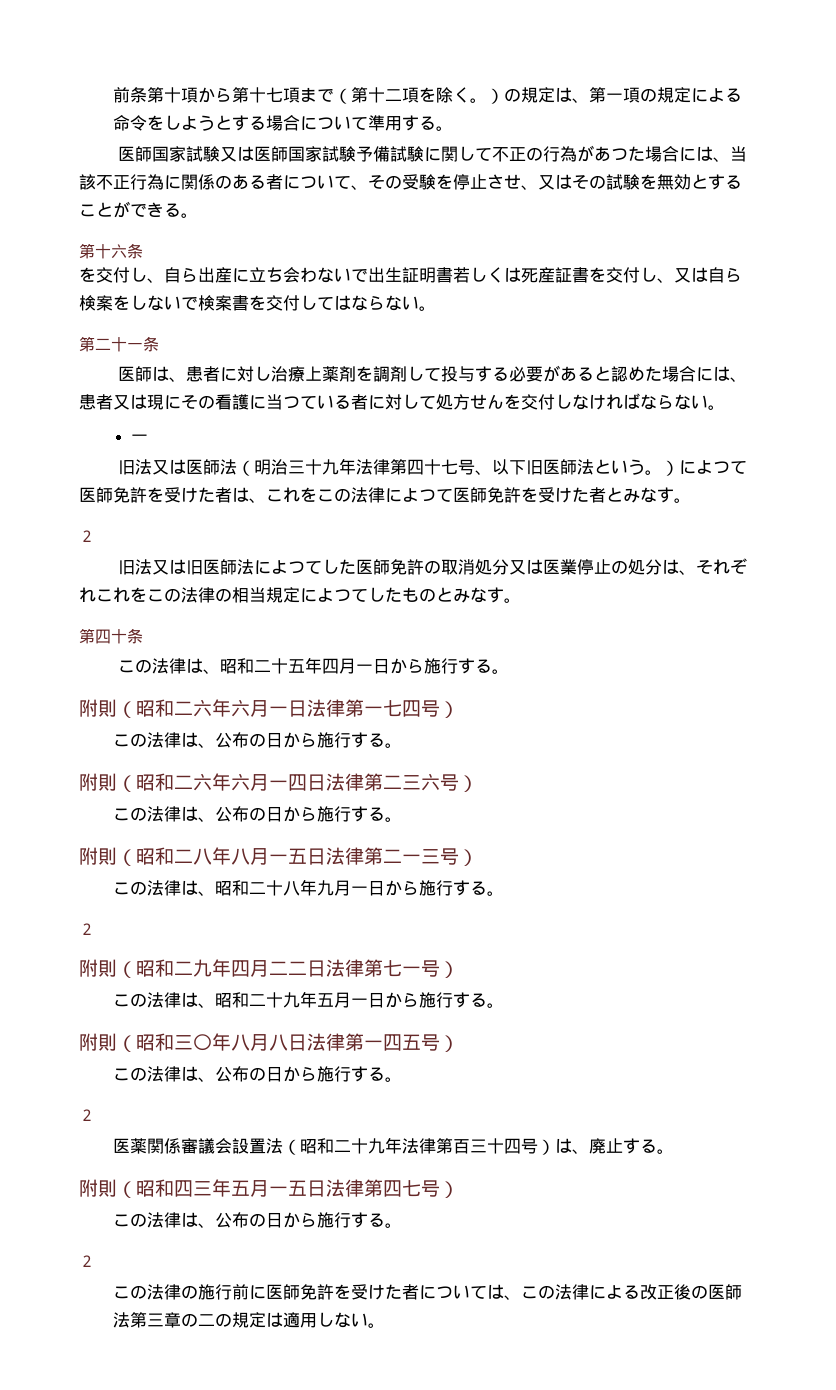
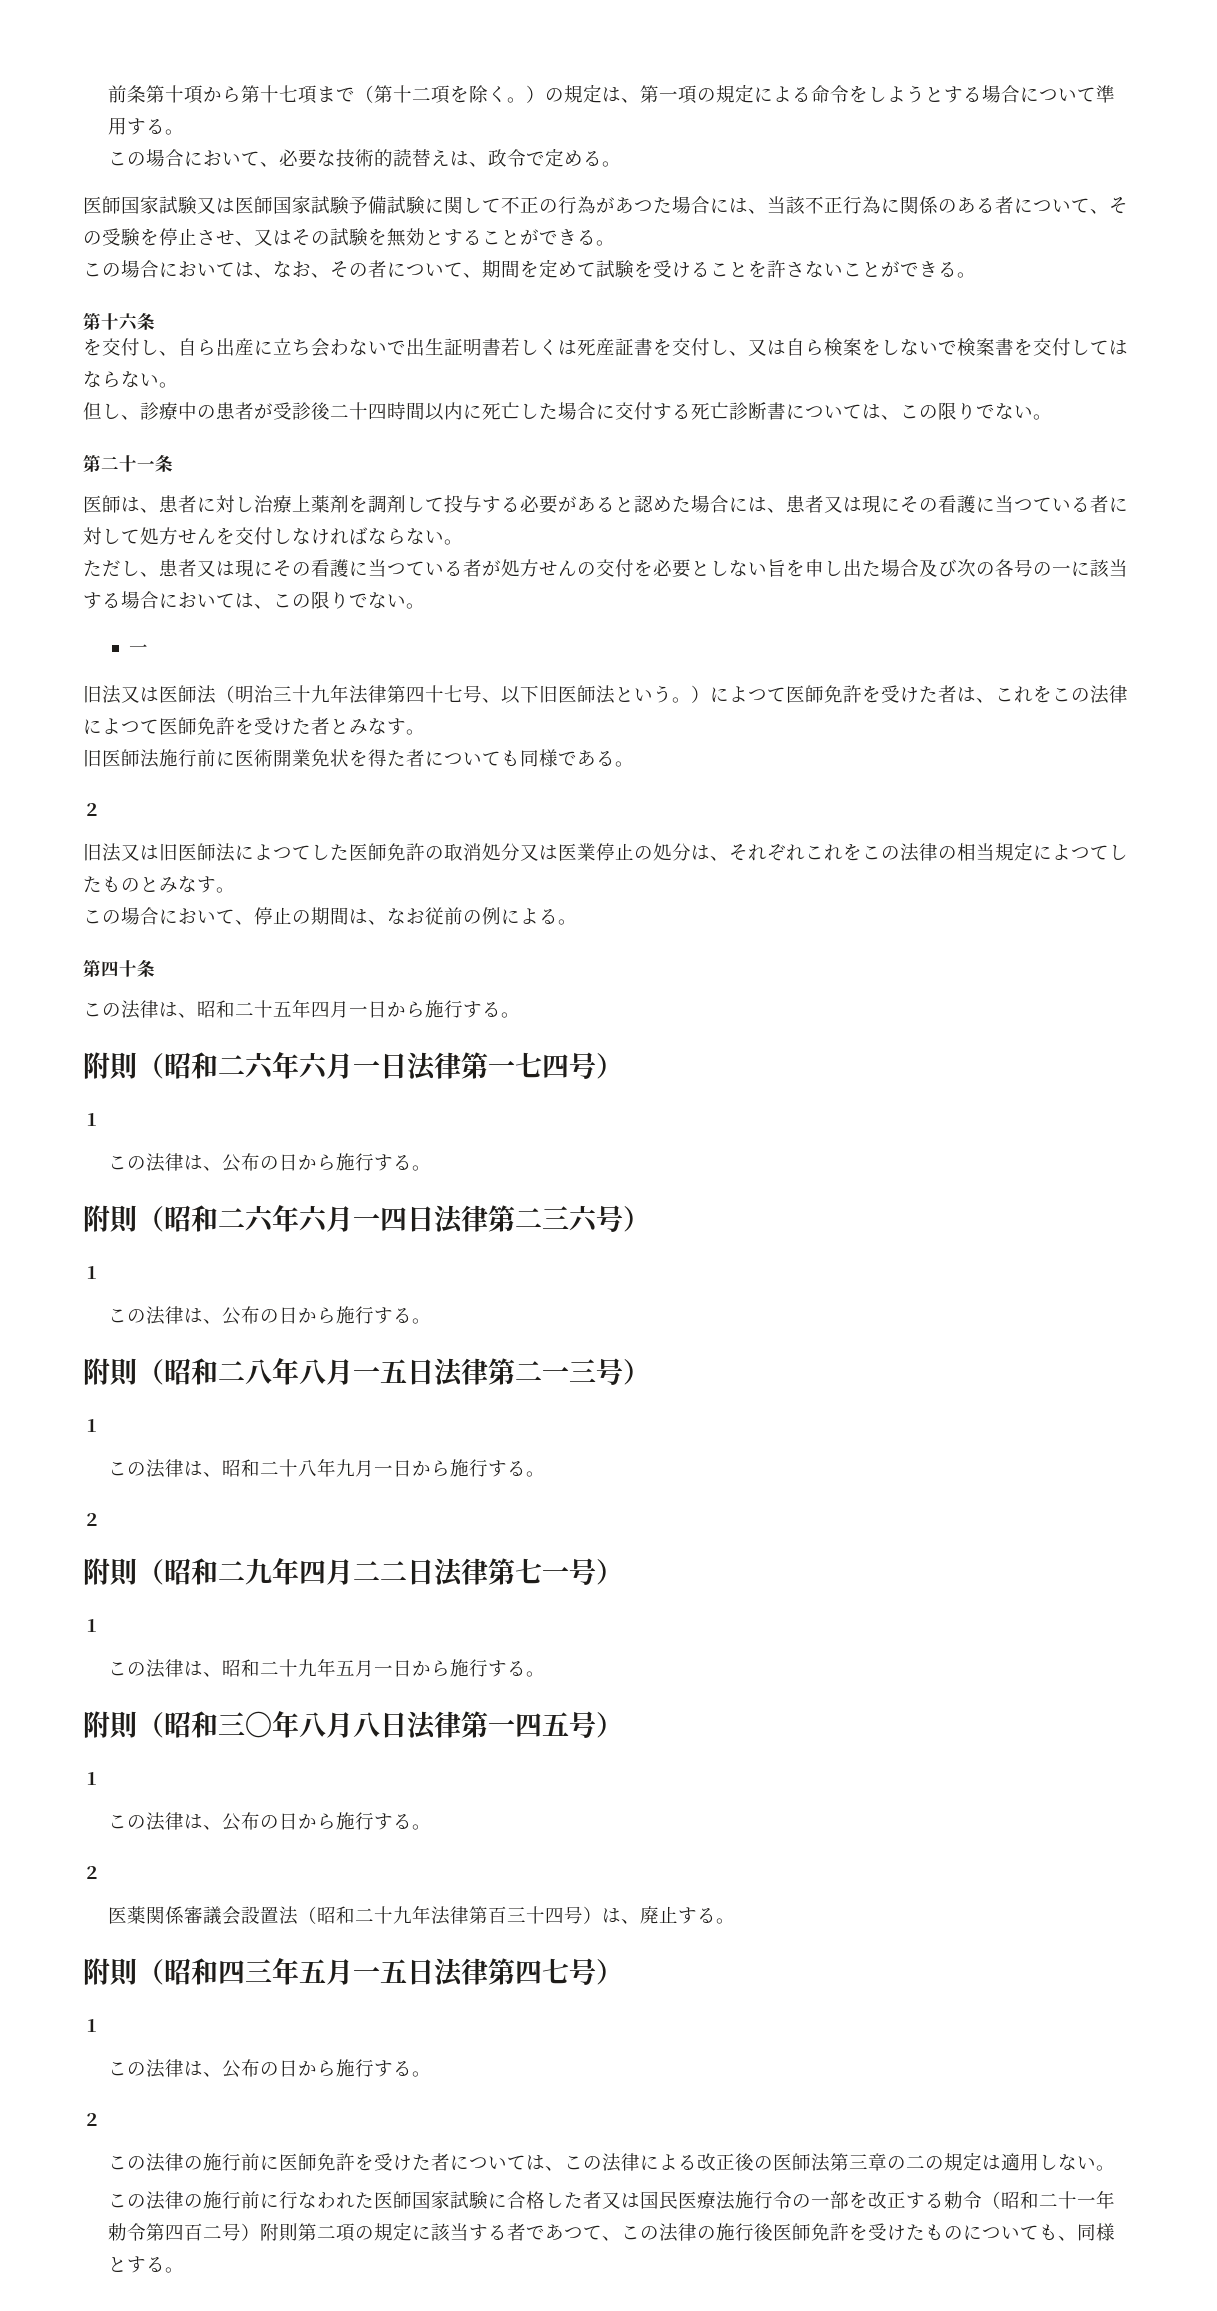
+ この場合において、必要な技術的読替えは、政令で定める。
+ この場合においては、なお、その者について、期間を定めて試験を受けることを許さないことができる。
+ 但し、診療中の患者が受診後二十四時間以内に死亡した場合に交付する死亡診断書については、この限りでない。
+ ただし、患者又は現にその看護に当つている者が処方せんの交付を必要としない旨を申し出た場合及び次の各号の一に該当する場合においては、この限りでない。
+ 旧医師法施行前に医術開業免状を得た者についても同様である。
+ この場合において、停止の期間は、なお従前の例による。
  附則（昭和二六年六月一日法律第一七四号）
+ １
  附則（昭和二六年六月一四日法律第二三六号）
+ １
  附則（昭和二八年八月一五日法律第二一三号）
+ １
  附則（昭和二九年四月二二日法律第七一号）
+ １
  附則（昭和三〇年八月八日法律第一四五号）
+ １
  附則（昭和四三年五月一五日法律第四七号）
+ １
+ この法律の施行前に行なわれた医師国家試験に合格した者又は国民医療法施行令の一部を改正する勅令（昭和二十一年勅令第四百二号）附則第二項の規定に該当する者であつて、この法律の施行後医師免許を受けたものについても、同様とする。

